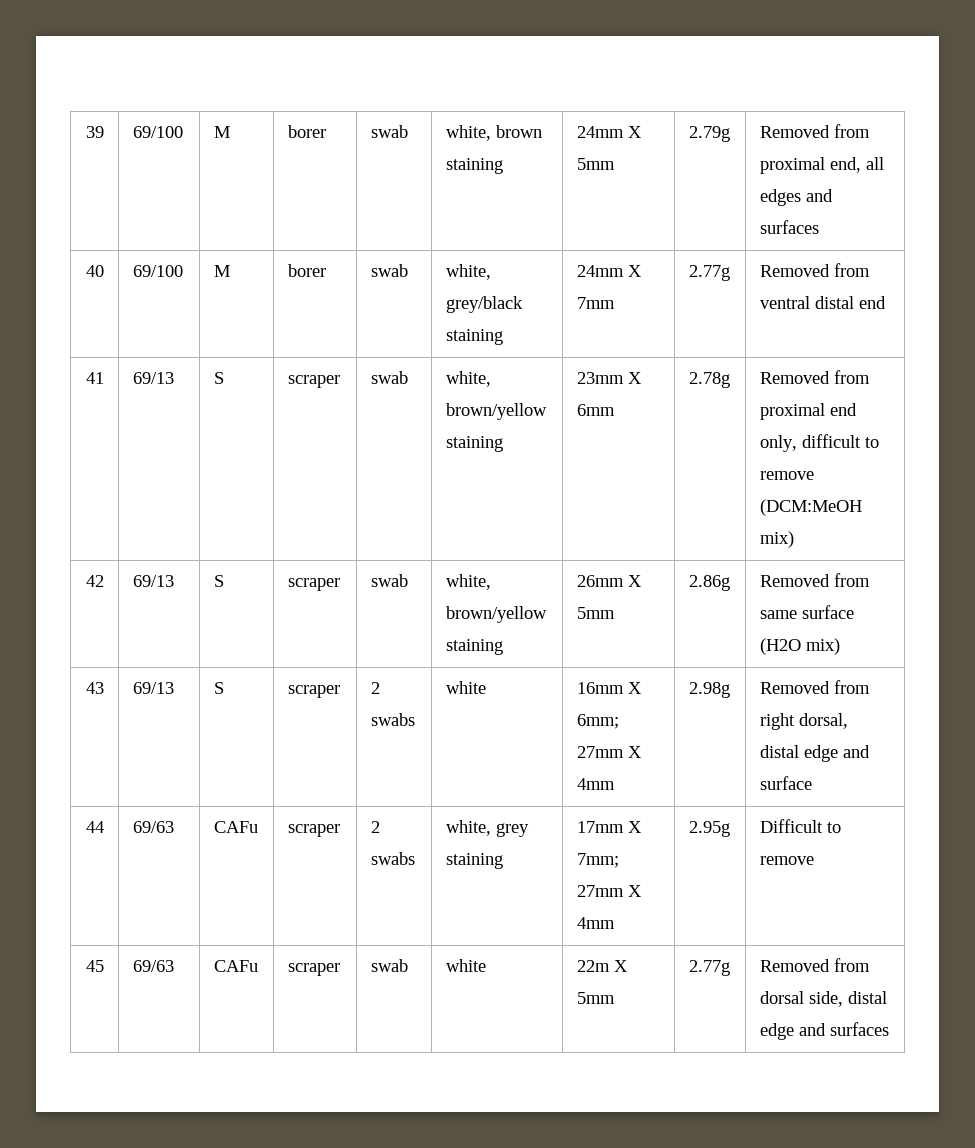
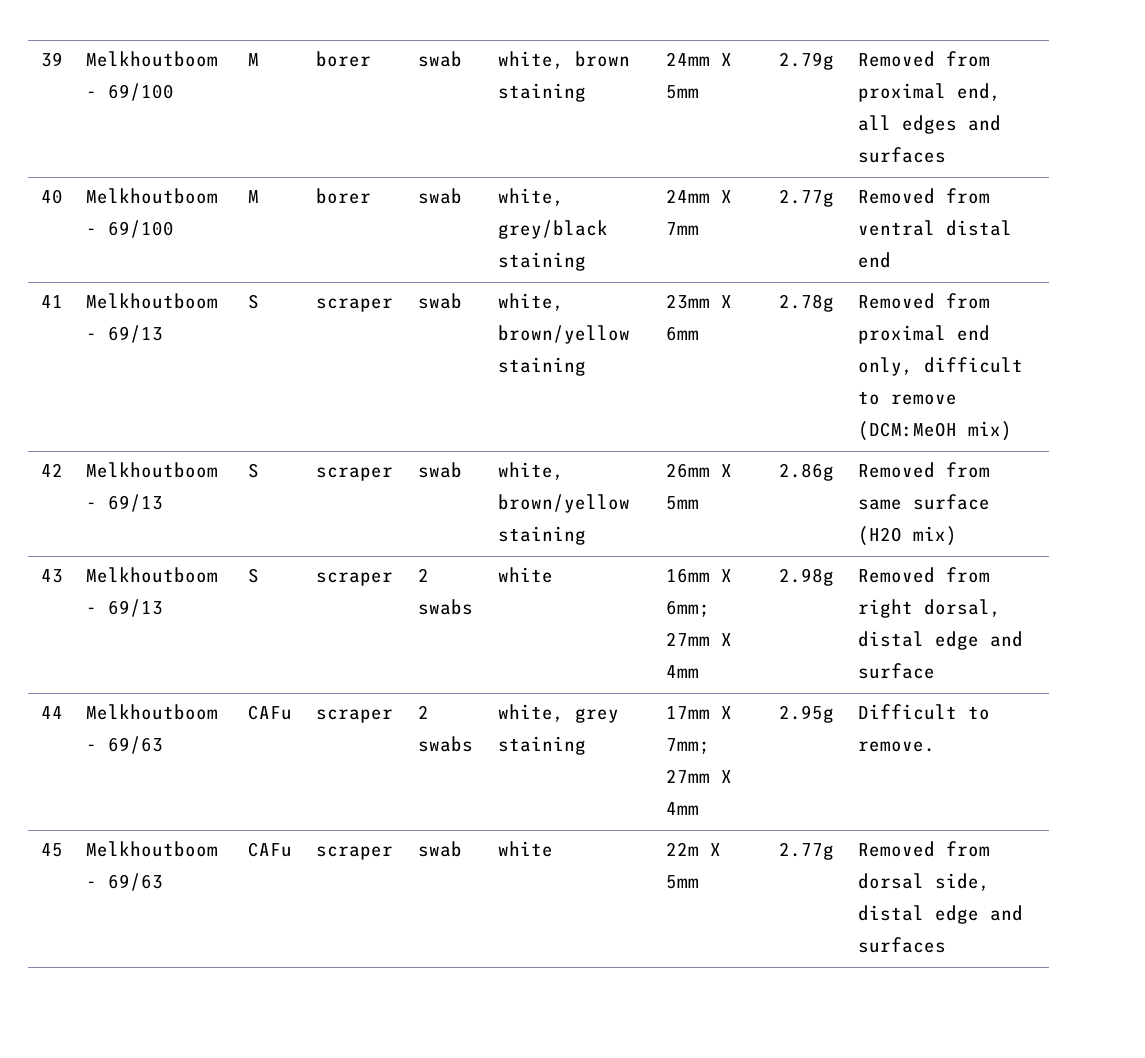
- 39 | 69/100 | M | borer | swab | white, brown staining | 24mm X 5mm | 2.79g | Removed from proximal end, all edges and surfaces
+ 39 | Melkhoutboom - 69/100 | M | borer | swab | white, brown staining | 24mm X 5mm | 2.79g | Removed from proximal end, all edges and surfaces
- 40 | 69/100 | M | borer | swab | white, grey/black staining | 24mm X 7mm | 2.77g | Removed from ventral distal end
+ 40 | Melkhoutboom - 69/100 | M | borer | swab | white, grey/black staining | 24mm X 7mm | 2.77g | Removed from ventral distal end
- 41 | 69/13 | S | scraper | swab | white, brown/yellow staining | 23mm X 6mm | 2.78g | Removed from proximal end only, difficult to remove (DCM:MeOH mix)
+ 41 | Melkhoutboom - 69/13 | S | scraper | swab | white, brown/yellow staining | 23mm X 6mm | 2.78g | Removed from proximal end only, difficult to remove (DCM:MeOH mix)
- 42 | 69/13 | S | scraper | swab | white, brown/yellow staining | 26mm X 5mm | 2.86g | Removed from same surface (H2O mix)
+ 42 | Melkhoutboom - 69/13 | S | scraper | swab | white, brown/yellow staining | 26mm X 5mm | 2.86g | Removed from same surface (H2O mix)
- 43 | 69/13 | S | scraper | 2 swabs | white | 16mm X 6mm; 27mm X 4mm | 2.98g | Removed from right dorsal, distal edge and surface
+ 43 | Melkhoutboom - 69/13 | S | scraper | 2 swabs | white | 16mm X 6mm; 27mm X 4mm | 2.98g | Removed from right dorsal, distal edge and surface
- 44 | 69/63 | CAFu | scraper | 2 swabs | white, grey staining | 17mm X 7mm; 27mm X 4mm | 2.95g | Difficult to remove
+ 44 | Melkhoutboom - 69/63 | CAFu | scraper | 2 swabs | white, grey staining | 17mm X 7mm; 27mm X 4mm | 2.95g | Difficult to remove.
- 45 | 69/63 | CAFu | scraper | swab | white | 22m X 5mm | 2.77g | Removed from dorsal side, distal edge and surfaces
+ 45 | Melkhoutboom - 69/63 | CAFu | scraper | swab | white | 22m X 5mm | 2.77g | Removed from dorsal side, distal edge and surfaces

